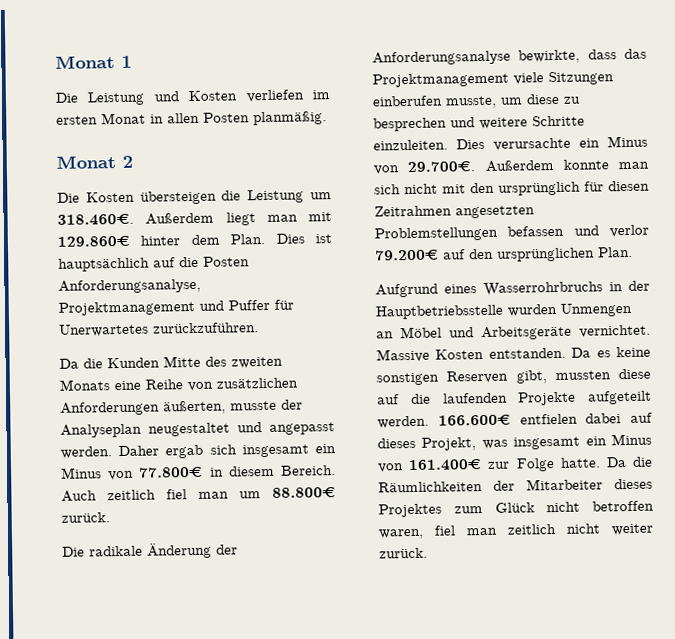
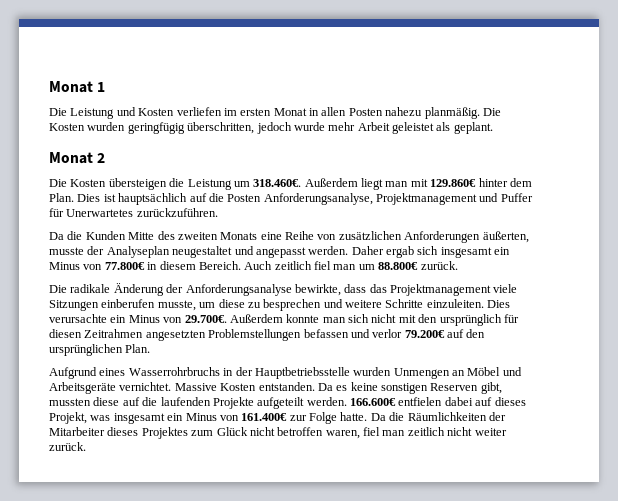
- Die Leistung und Kosten verliefen im ersten Monat in allen Posten planmäßig.
+ Die Leistung und Kosten verliefen im ersten Monat in allen Posten nahezu planmäßig. Die Kosten wurden geringfügig überschritten, jedoch wurde mehr Arbeit geleistet als geplant.

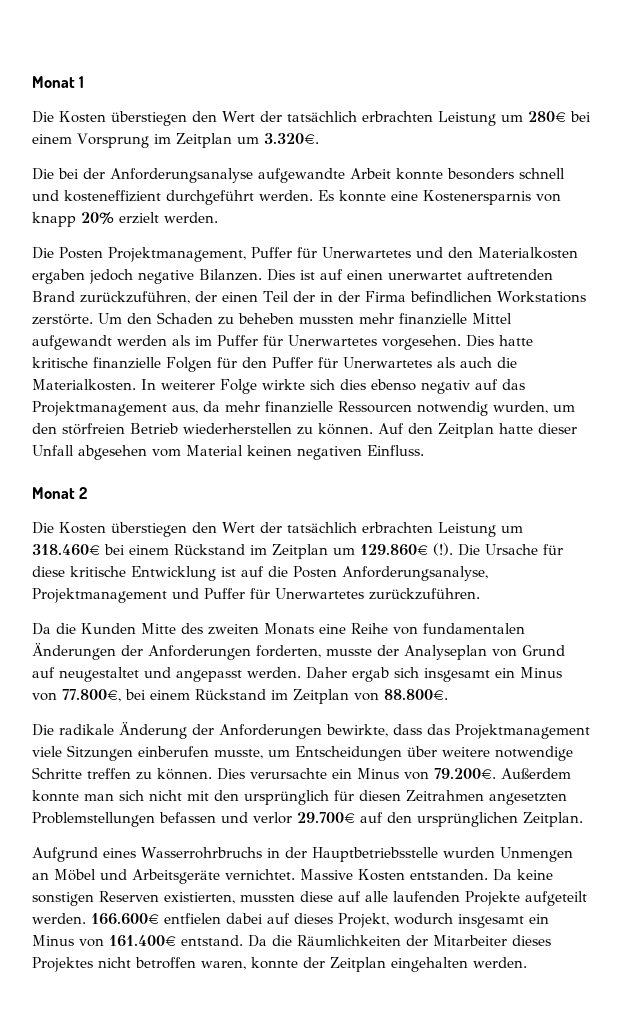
- Die Leistung und Kosten verliefen im ersten Monat in allen Posten nahezu planmäßig. Die Kosten wurden geringfügig überschritten, jedoch wurde mehr Arbeit geleistet als geplant.
+ Die Kosten überstiegen den Wert der tatsächlich erbrachten Leistung um 280€ bei einem Vorsprung im Zeitplan um 3.320€.
+ Die bei der Anforderungsanalyse aufgewandte Arbeit konnte besonders schnell und kosteneffizient durchgeführt werden. Es konnte eine Kostenersparnis von knapp 20% erzielt werden.
+ Die Posten Projektmanagement, Puffer für Unerwartetes und den Materialkosten ergaben jedoch negative Bilanzen. Dies ist auf einen unerwartet auftretenden Brand zurückzuführen, der einen Teil der in der Firma befindlichen Workstations zerstörte. Um den Schaden zu beheben mussten mehr finanzielle Mittel aufgewandt werden als im Puffer für Unerwartetes vorgesehen. Dies hatte kritische finanzielle Folgen für den Puffer für Unerwartetes als auch die Materialkosten. In weiterer Folge wirkte sich dies ebenso negativ auf das Projektmanagement aus, da mehr finanzielle Ressourcen notwendig wurden, um den störfreien Betrieb wiederherstellen zu können. Auf den Zeitplan hatte dieser Unfall abgesehen vom Material keinen negativen Einfluss.
  Monat 2
- Die Kosten übersteigen die Leistung um 318.460€. Außerdem liegt man mit 129.860€ hinter dem Plan. Dies ist hauptsächlich auf die Posten Anforderungsanalyse, Projektmanagement und Puffer für Unerwartetes zurückzuführen.
+ Die Kosten überstiegen den Wert der tatsächlich erbrachten Leistung um 318.460€ bei einem Rückstand im Zeitplan um 129.860€ (!). Die Ursache für diese kritische Entwicklung ist auf die Posten Anforderungsanalyse, Projektmanagement und Puffer für Unerwartetes zurückzuführen.
- Da die Kunden Mitte des zweiten Monats eine Reihe von zusätzlichen Anforderungen äußerten, musste der Analyseplan neugestaltet und angepasst werden.
+ Da die Kunden Mitte des zweiten Monats eine Reihe von fundamentalen Änderungen der Anforderungen forderten, musste der Analyseplan von Grund auf neugestaltet und angepasst werden.
- Daher ergab sich insgesamt ein Minus von 77.800€ in diesem Bereich. Auch zeitlich fiel man um 88.800€ zurück.
+ Daher ergab sich insgesamt ein Minus von 77.800€, bei einem Rückstand im Zeitplan von 88.800€.
- Die radikale Änderung der Anforderungsanalyse bewirkte, dass das Projektmanagement viele Sitzungen einberufen musste, um diese zu besprechen und weitere Schritte einzuleiten.
+ Die radikale Änderung der Anforderungen bewirkte, dass das Projektmanagement viele Sitzungen einberufen musste, um Entscheidungen über weitere notwendige Schritte treffen zu können.
- Dies verursachte ein Minus von 29.700€. Außerdem konnte man sich nicht mit den ursprünglich für diesen Zeitrahmen angesetzten Problemstellungen befassen und verlor 79.200€ auf den ursprünglichen Plan.
+ Dies verursachte ein Minus von 79.200€. Außerdem konnte man sich nicht mit den ursprünglich für diesen Zeitrahmen angesetzten Problemstellungen befassen und verlor 29.700€ auf den ursprünglichen Zeitplan.
- Da es keine sonstigen Reserven gibt, mussten diese auf die laufenden Projekte aufgeteilt werden.
+ Da keine sonstigen Reserven existierten, mussten diese auf alle laufenden Projekte aufgeteilt werden.
- 166.600€ entfielen dabei auf dieses Projekt, was insgesamt ein Minus von 161.400€ zur Folge hatte.
+ 166.600€ entfielen dabei auf dieses Projekt, wodurch insgesamt ein Minus von 161.400€ entstand.
- Da die Räumlichkeiten der Mitarbeiter dieses Projektes zum Glück nicht betroffen waren, fiel man zeitlich nicht weiter zurück.
+ Da die Räumlichkeiten der Mitarbeiter dieses Projektes nicht betroffen waren, konnte der Zeitplan eingehalten werden.

